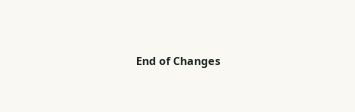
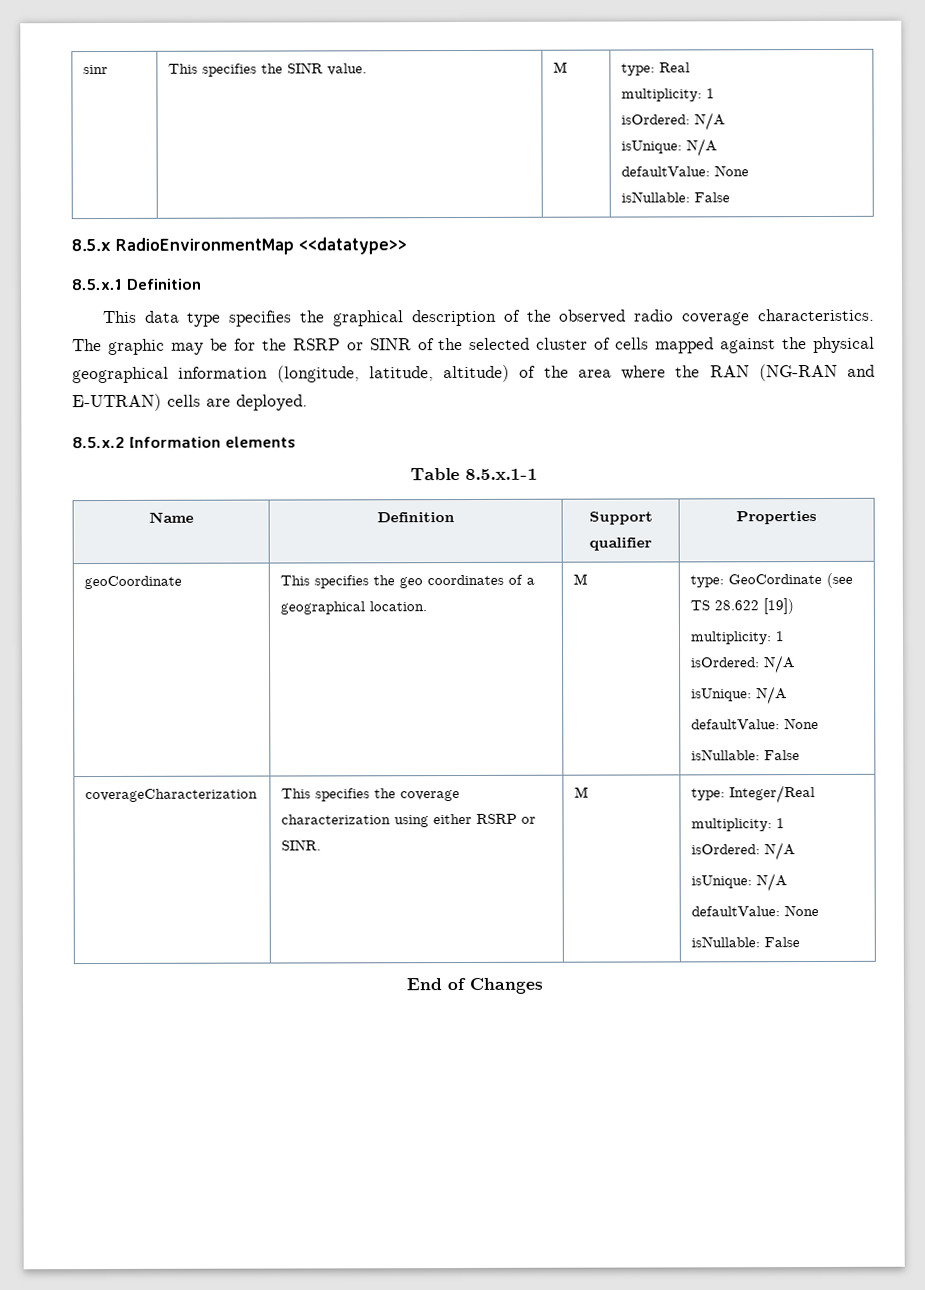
+ sinr | This specifies the SINR value. | M | type: Real
+ multiplicity: 1
+ isOrdered: N/A
+ isUnique: N/A
+ defaultValue: None
+ isNullable: False
+ 8.5.x RadioEnvironmentMap <<datatype>>
+ 8.5.x.1 Definition
+ This data type specifies the graphical description of the observed radio coverage characteristics. The graphic may be for the RSRP or SINR of the selected cluster of cells mapped against the physical geographical information (longitude, latitude, altitude) of the area where the RAN (NG-RAN and E-UTRAN) cells are deployed.
+ 8.5.x.2 Information elements
+ Table 8.5.x.1-1
+ Name | Definition | Support qualifier | Properties
+ geoCoordinate | This specifies the geo coordinates of a geographical location. | M | type: GeoCordinate (see TS 28.622 [19])
+ multiplicity: 1
+ isOrdered: N/A
+ isUnique: N/A
+ defaultValue: None
+ isNullable: False
+ coverageCharacterization | This specifies the coverage characterization using either RSRP or SINR. | M | type: Integer/Real
+ multiplicity: 1
+ isOrdered: N/A
+ isUnique: N/A
+ defaultValue: None
+ isNullable: False

